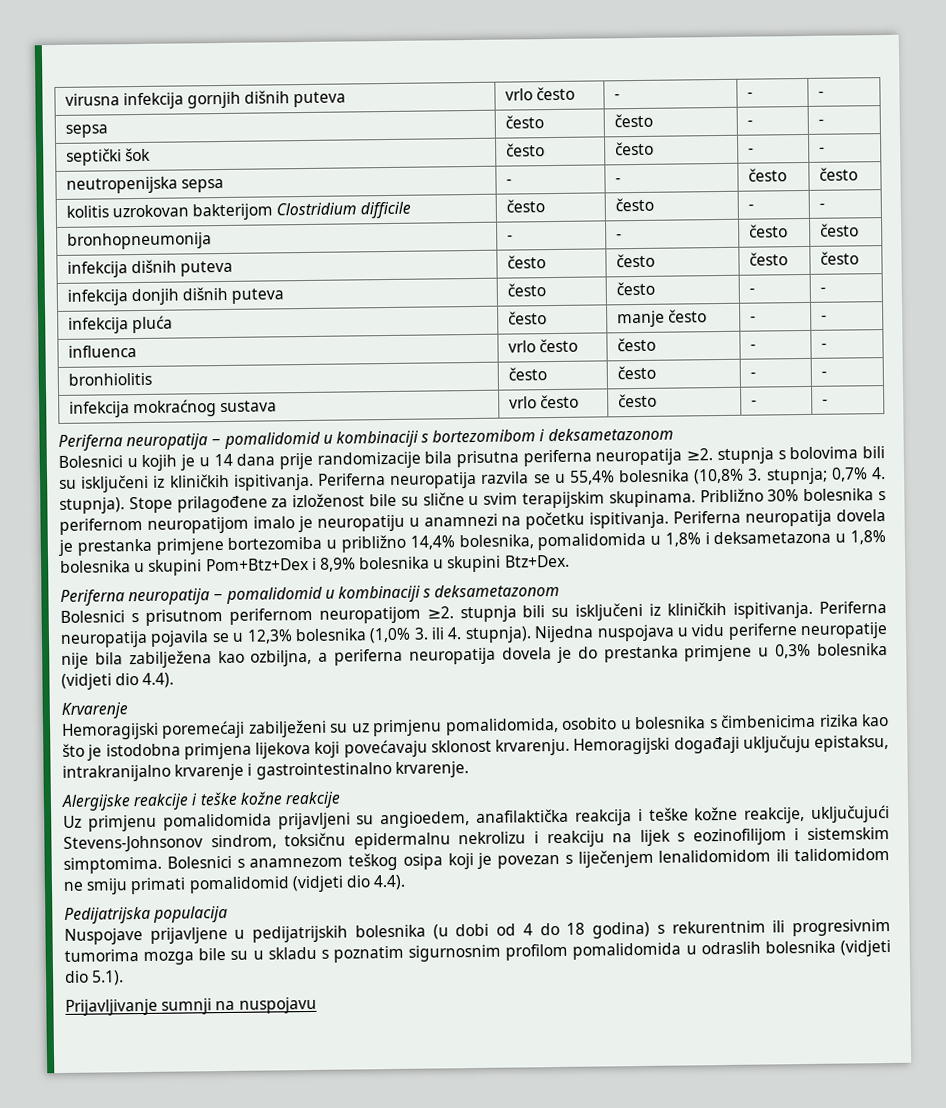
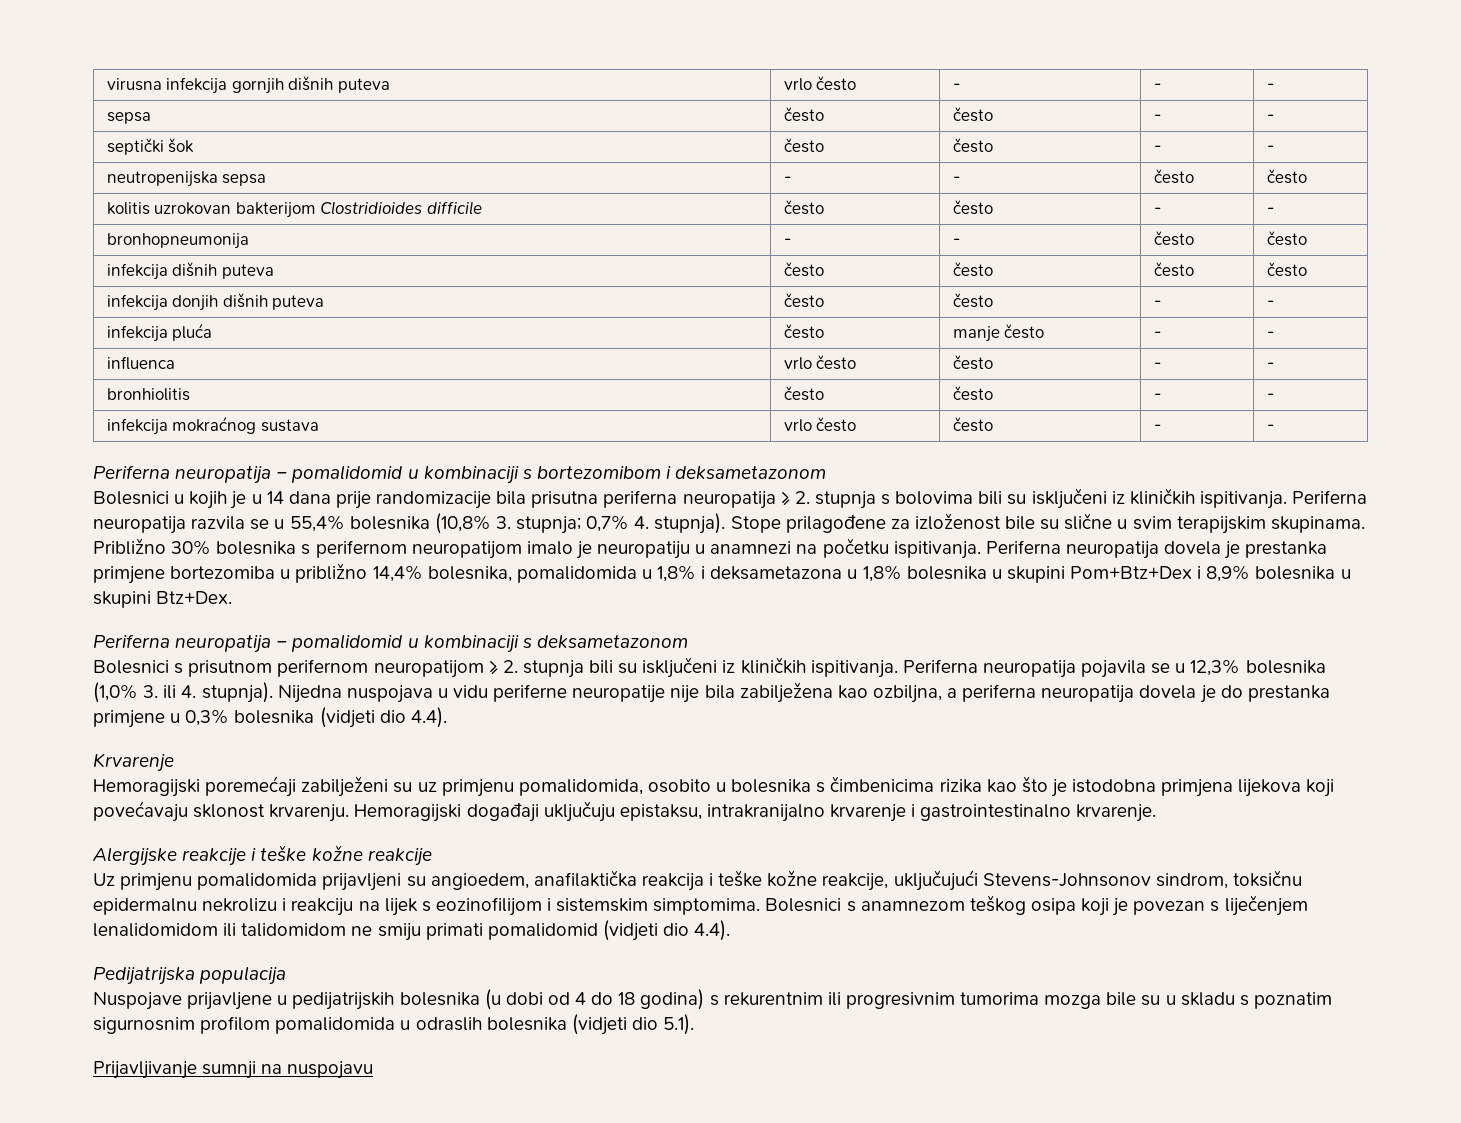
- kolitis uzrokovan bakterijom Clostridium difficile | često | često | - | -
+ kolitis uzrokovan bakterijom Clostridioides difficile | često | često | - | -
- Bolesnici u kojih je u 14 dana prije randomizacije bila prisutna periferna neuropatija ≥2. stupnja s bolovima bili su isključeni iz kliničkih ispitivanja.
+ Bolesnici u kojih je u 14 dana prije randomizacije bila prisutna periferna neuropatija ≥ 2. stupnja s bolovima bili su isključeni iz kliničkih ispitivanja.
- Bolesnici s prisutnom perifernom neuropatijom ≥2. stupnja bili su isključeni iz kliničkih ispitivanja.
+ Bolesnici s prisutnom perifernom neuropatijom ≥ 2. stupnja bili su isključeni iz kliničkih ispitivanja.

